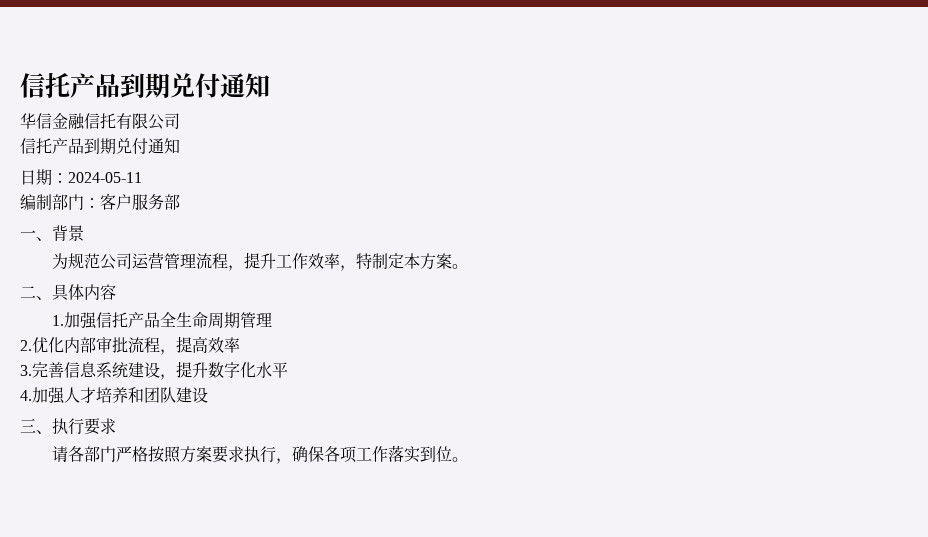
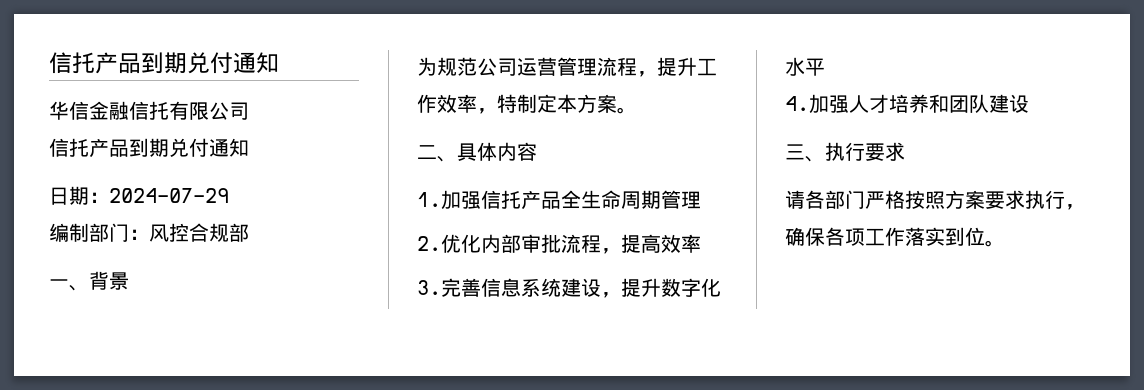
- 日期：2024-05-11
+ 日期：2024-07-29
- 编制部门：客户服务部
+ 编制部门：风控合规部

